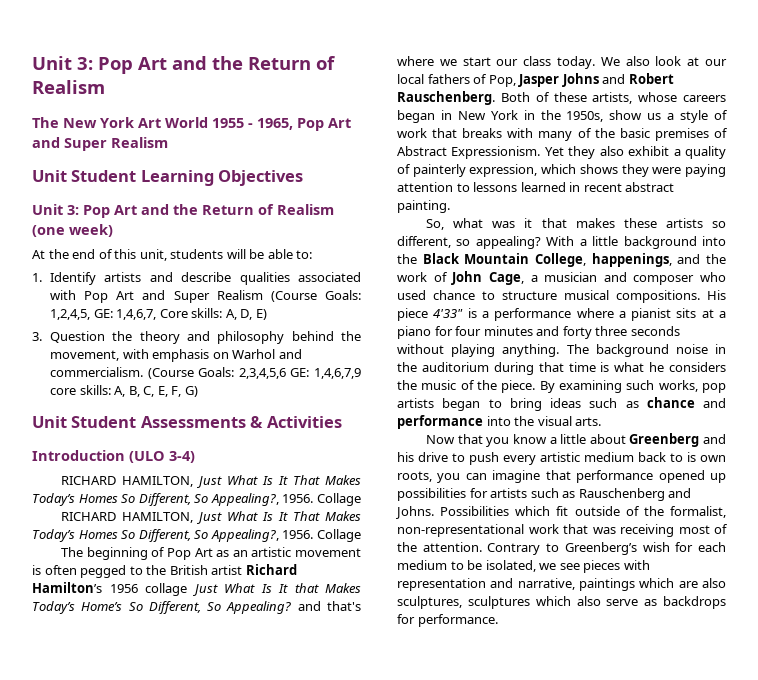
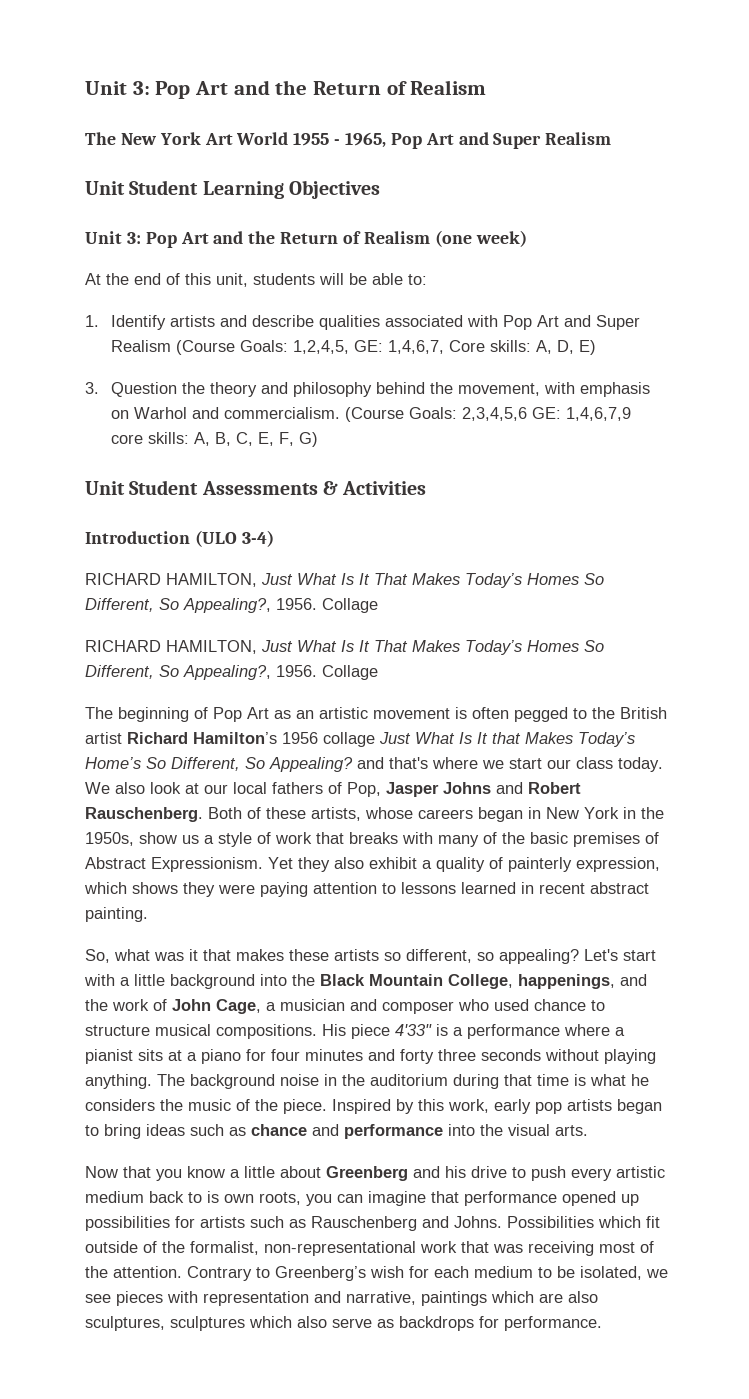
- With a little background into the Black Mountain College, happenings, and the work of John Cage, a musician and composer who used chance to structure musical compositions.
+ Let's start with a little background into the Black Mountain College, happenings, and the work of John Cage, a musician and composer who used chance to structure musical compositions.
- By examining such works, pop artists began to bring ideas such as chance and performance into the visual arts.
+ Inspired by this work, early pop artists began to bring ideas such as chance and performance into the visual arts.

